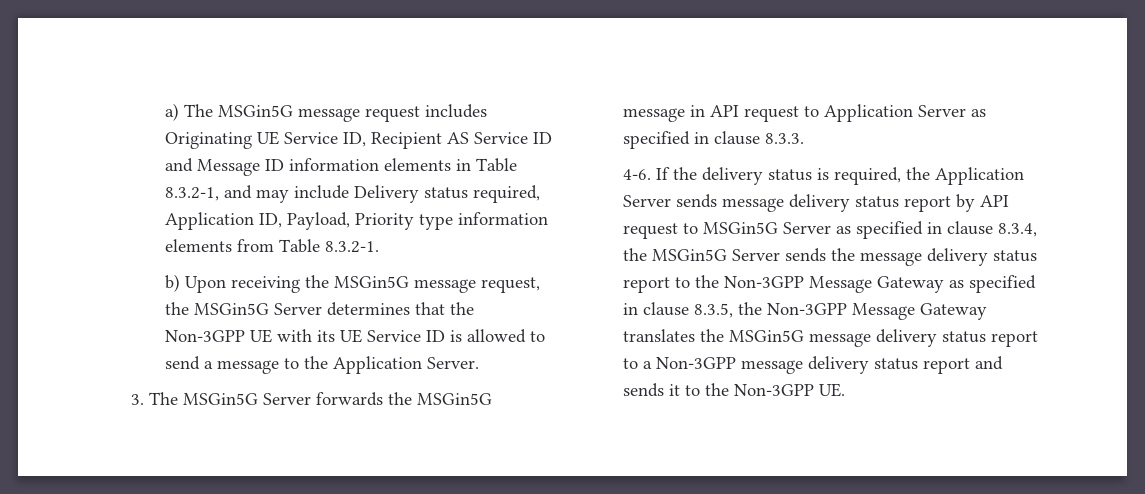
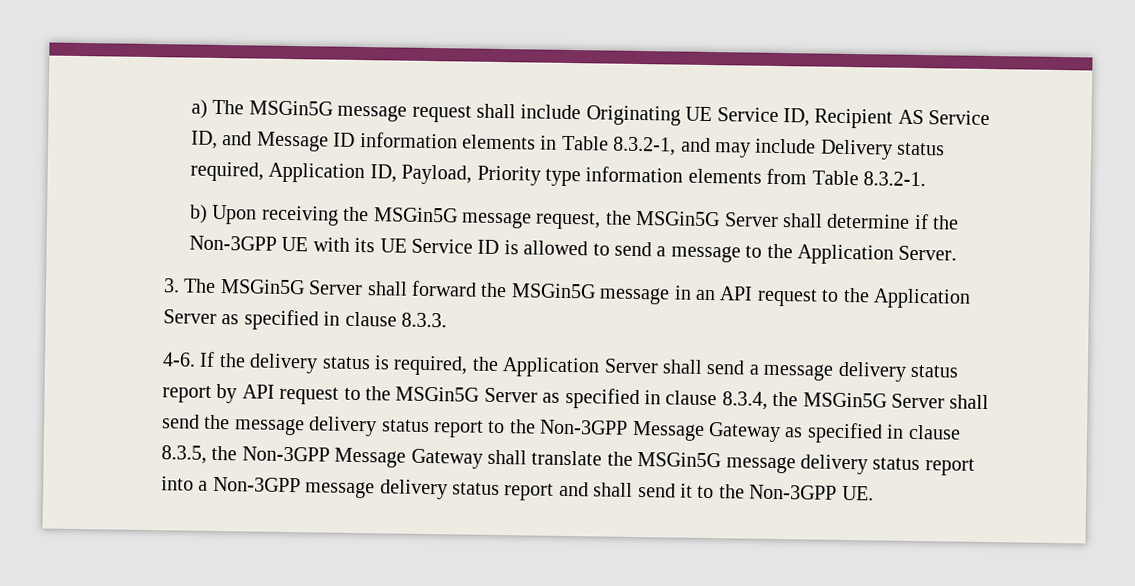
- a) The MSGin5G message request includes Originating UE Service ID, Recipient AS Service ID and Message ID information elements in Table 8.3.2-1, and may include Delivery status required, Application ID, Payload, Priority type information elements from Table 8.3.2-1.
+ a) The MSGin5G message request shall include Originating UE Service ID, Recipient AS Service ID, and Message ID information elements in Table 8.3.2-1, and may include Delivery status required, Application ID, Payload, Priority type information elements from Table 8.3.2-1.
- b) Upon receiving the MSGin5G message request, the MSGin5G Server determines that the Non-3GPP UE with its UE Service ID is allowed to send a message to the Application Server.
+ b) Upon receiving the MSGin5G message request, the MSGin5G Server shall determine if the Non-3GPP UE with its UE Service ID is allowed to send a message to the Application Server.
- 3. The MSGin5G Server forwards the MSGin5G message in API request to Application Server as specified in clause 8.3.3.
+ 3. The MSGin5G Server shall forward the MSGin5G message in an API request to the Application Server as specified in clause 8.3.3.
- If the delivery status is required, the Application Server sends message delivery status report by API request to MSGin5G Server as specified in clause 8.3.4, the MSGin5G Server sends the message delivery status report to the Non-3GPP Message Gateway as specified in clause 8.3.5, the Non-3GPP Message Gateway translates the MSGin5G message delivery status report to a Non-3GPP message delivery status report and sends it to the Non-3GPP UE.
+ If the delivery status is required, the Application Server shall send a message delivery status report by API request to the MSGin5G Server as specified in clause 8.3.4, the MSGin5G Server shall send the message delivery status report to the Non-3GPP Message Gateway as specified in clause 8.3.5, the Non-3GPP Message Gateway shall translate the MSGin5G message delivery status report into a Non-3GPP message delivery status report and shall send it to the Non-3GPP UE.

